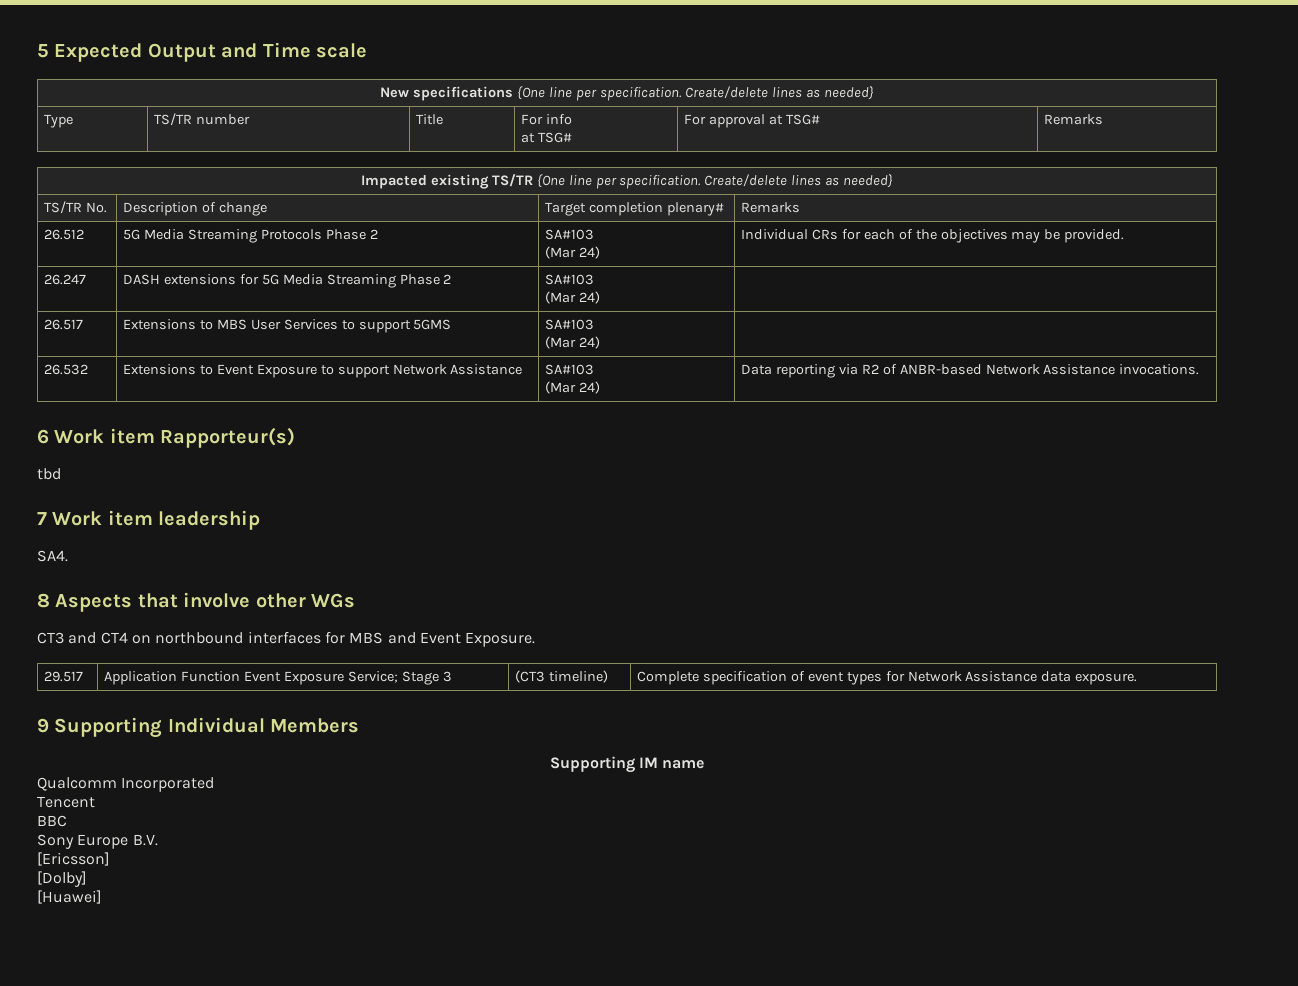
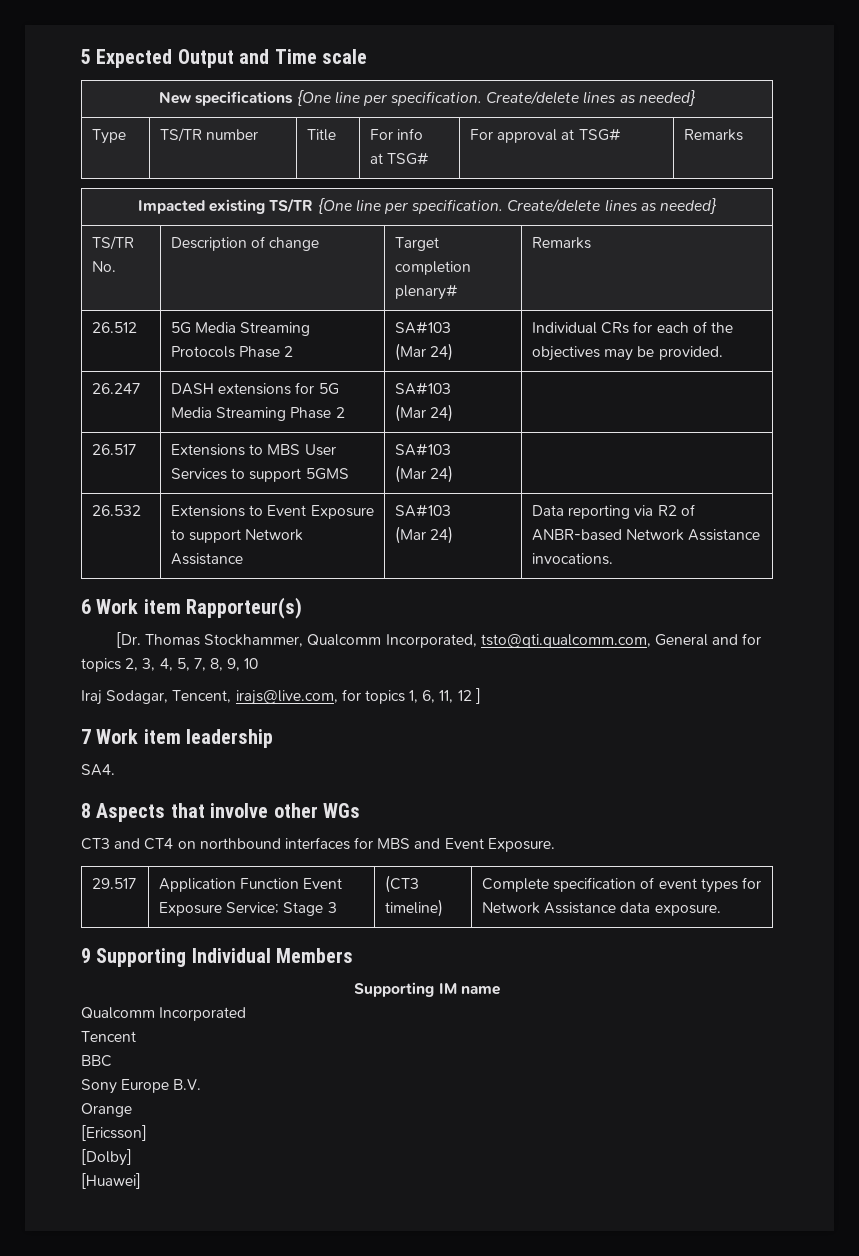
- tbd
+ [Dr. Thomas Stockhammer, Qualcomm Incorporated, tsto@qti.qualcomm.com, General and for topics 2, 3, 4, 5, 7, 8, 9, 10
+ Iraj Sodagar, Tencent, irajs@live.com, for topics 1, 6, 11, 12 ]
+ Orange

